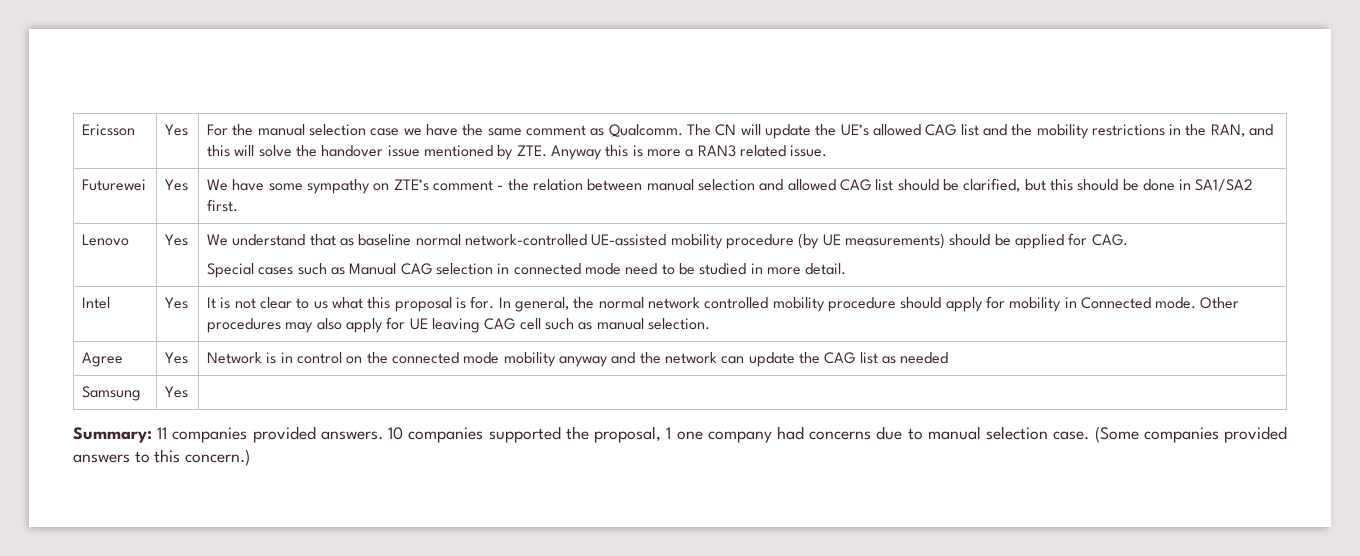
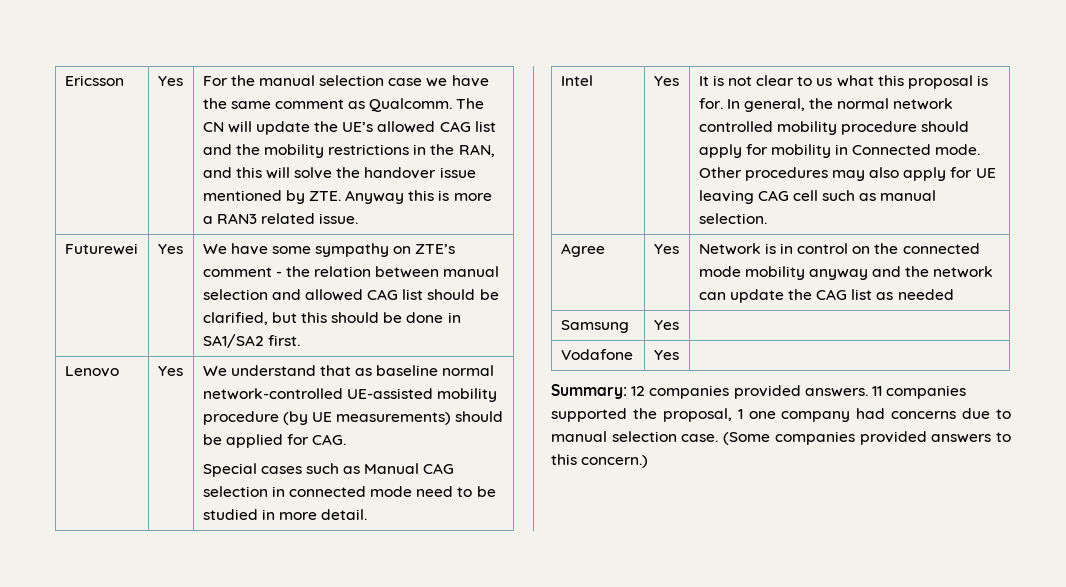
+ Vodafone | Yes |
- Summary: 11 companies provided answers.
+ Summary: 12 companies provided answers.
- 10 companies supported the proposal, 1 one company had concerns due to manual selection case.
+ 11 companies supported the proposal, 1 one company had concerns due to manual selection case.

